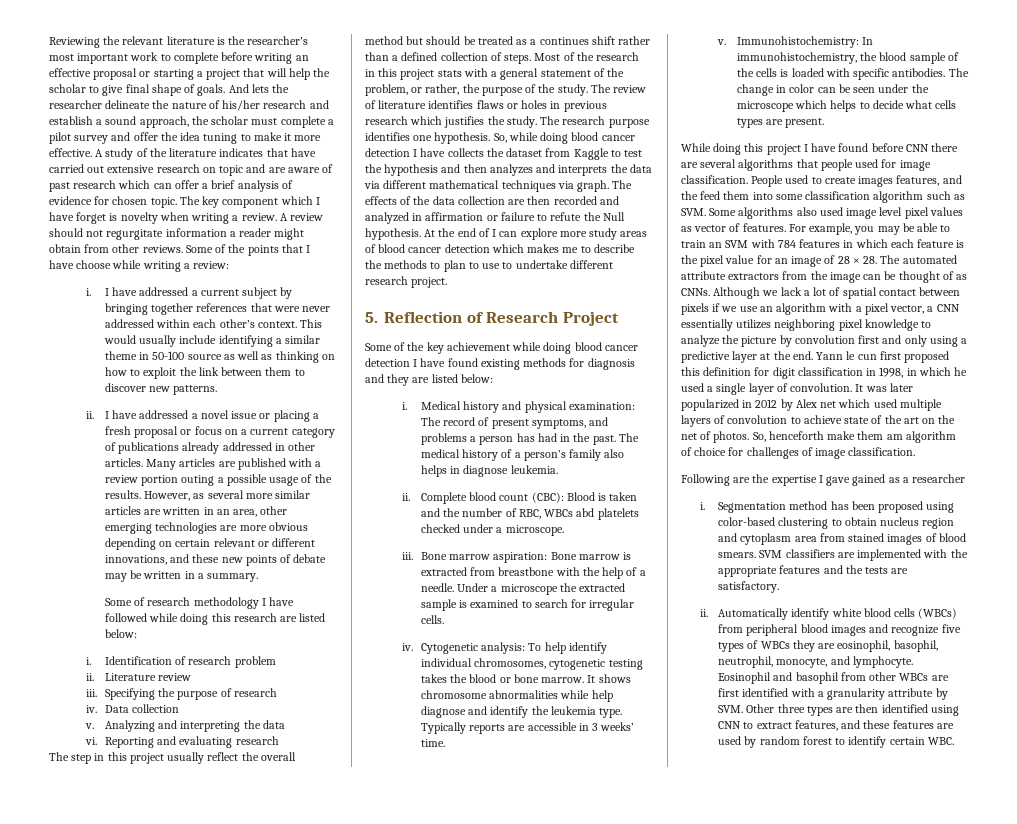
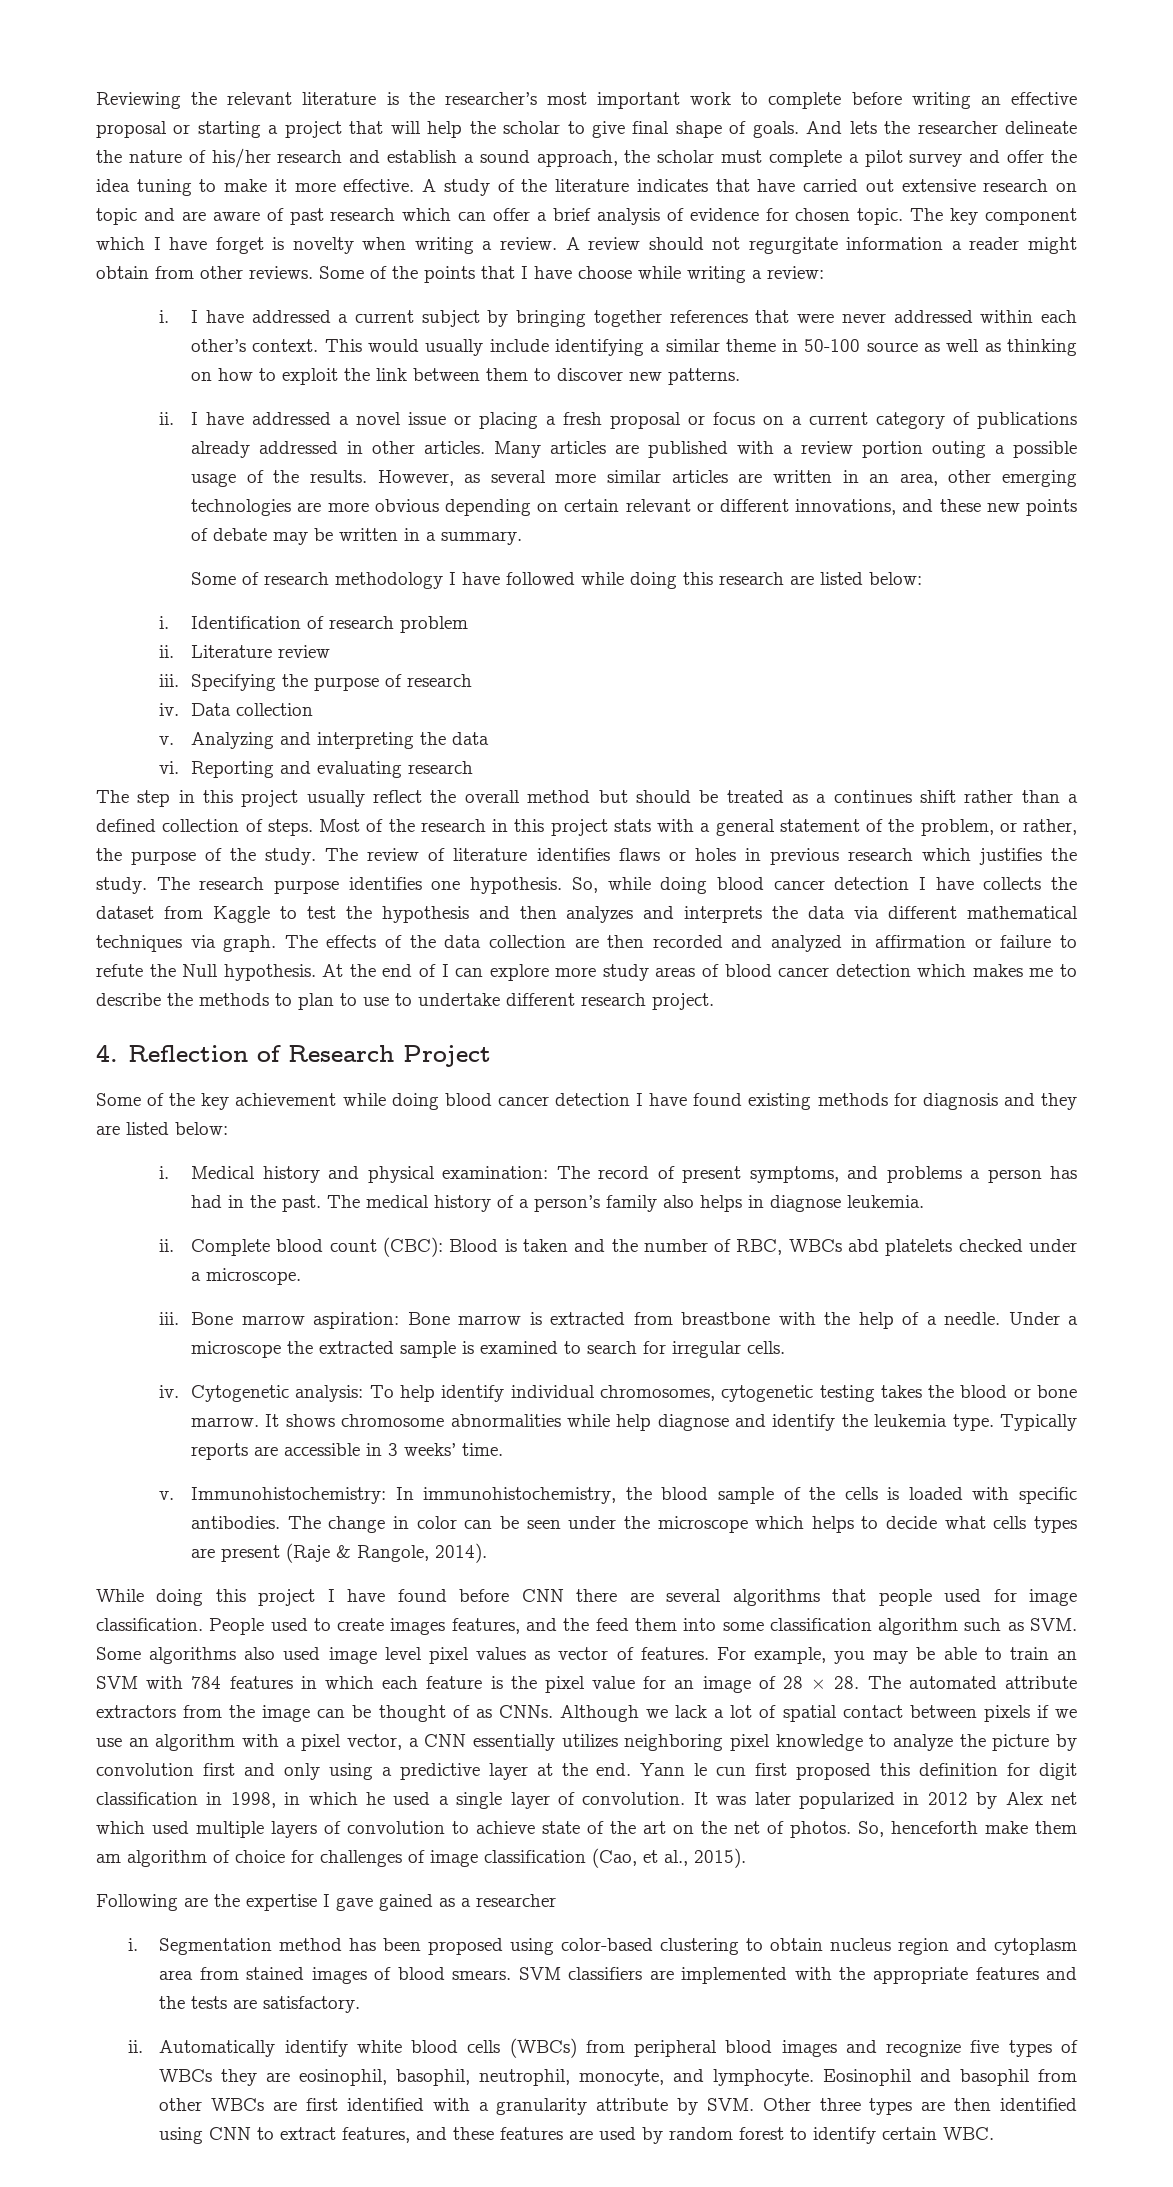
- 5. Reflection of Research Project
+ 4. Reflection of Research Project
- The change in color can be seen under the microscope which helps to decide what cells types are present.
+ The change in color can be seen under the microscope which helps to decide what cells types are present (Raje & Rangole, 2014).
- So, henceforth make them am algorithm of choice for challenges of image classification.
+ So, henceforth make them am algorithm of choice for challenges of image classification (Cao, et al., 2015).

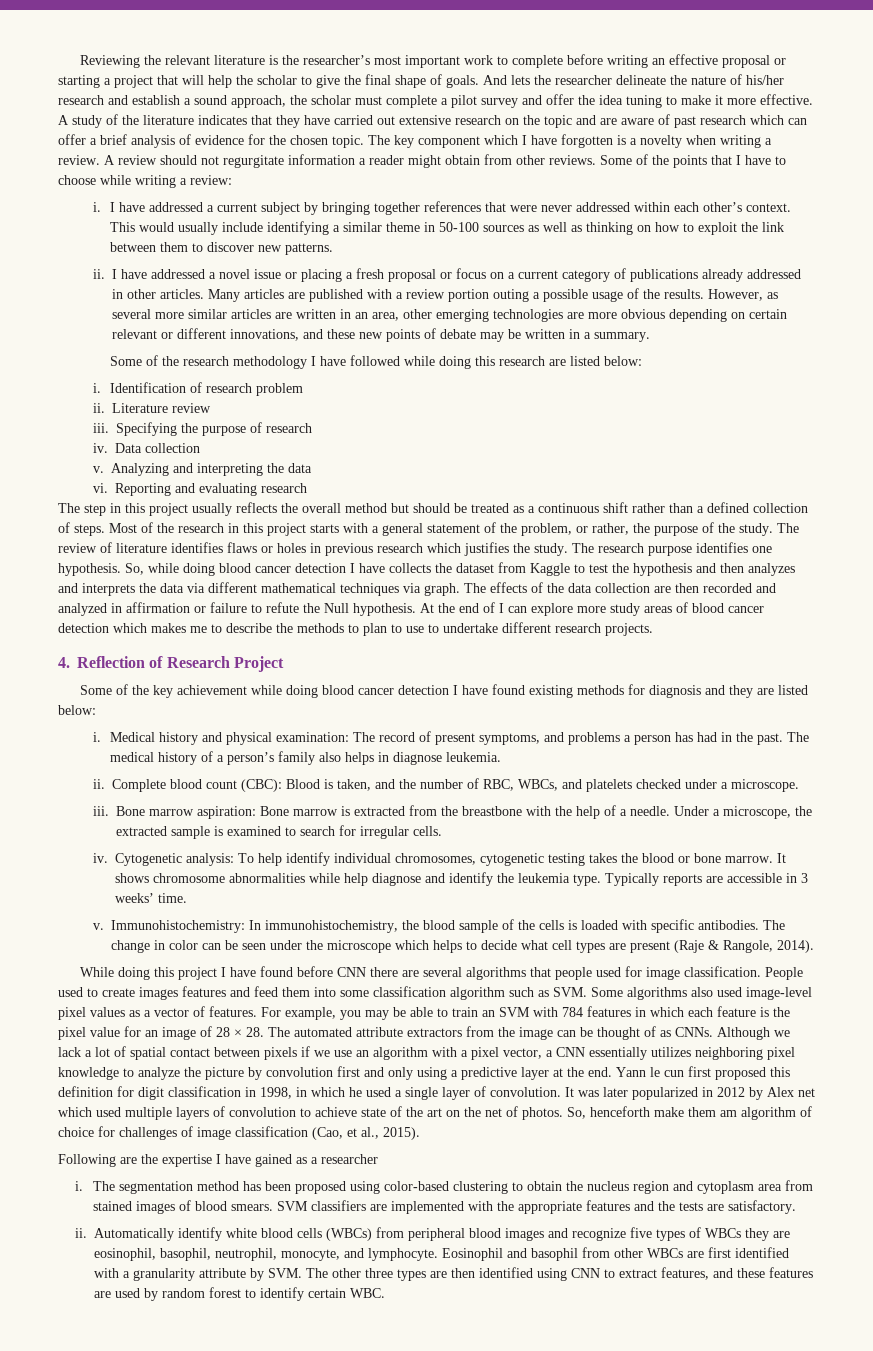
- Reviewing the relevant literature is the researcher’s most important work to complete before writing an effective proposal or starting a project that will help the scholar to give final shape of goals.
+ Reviewing the relevant literature is the researcher’s most important work to complete before writing an effective proposal or starting a project that will help the scholar to give the final shape of goals.
- A study of the literature indicates that have carried out extensive research on topic and are aware of past research which can offer a brief analysis of evidence for chosen topic.
+ A study of the literature indicates that they have carried out extensive research on the topic and are aware of past research which can offer a brief analysis of evidence for the chosen topic.
- The key component which I have forget is novelty when writing a review.
+ The key component which I have forgotten is a novelty when writing a review.
- Some of the points that I have choose while writing a review:
+ Some of the points that I have to choose while writing a review:
- This would usually include identifying a similar theme in 50-100 source as well as thinking on how to exploit the link between them to discover new patterns.
+ This would usually include identifying a similar theme in 50-100 sources as well as thinking on how to exploit the link between them to discover new patterns.
- Some of research methodology I have followed while doing this research are listed below:
+ Some of the research methodology I have followed while doing this research are listed below:
- The step in this project usually reflect the overall method but should be treated as a continues shift rather than a defined collection of steps.
+ The step in this project usually reflects the overall method but should be treated as a continuous shift rather than a defined collection of steps.
- Most of the research in this project stats with a general statement of the problem, or rather, the purpose of the study.
+ Most of the research in this project starts with a general statement of the problem, or rather, the purpose of the study.
- At the end of I can explore more study areas of blood cancer detection which makes me to describe the methods to plan to use to undertake different research project.
+ At the end of I can explore more study areas of blood cancer detection which makes me to describe the methods to plan to use to undertake different research projects.
- Complete blood count (CBC): Blood is taken and the number of RBC, WBCs abd platelets checked under a microscope.
+ Complete blood count (CBC): Blood is taken, and the number of RBC, WBCs, and platelets checked under a microscope.
- Bone marrow aspiration: Bone marrow is extracted from breastbone with the help of a needle.
+ Bone marrow aspiration: Bone marrow is extracted from the breastbone with the help of a needle.
- Under a microscope the extracted sample is examined to search for irregular cells.
+ Under a microscope, the extracted sample is examined to search for irregular cells.
- The change in color can be seen under the microscope which helps to decide what cells types are present (Raje & Rangole, 2014).
+ The change in color can be seen under the microscope which helps to decide what cell types are present (Raje & Rangole, 2014).
- People used to create images features, and the feed them into some classification algorithm such as SVM. Some algorithms also used image level pixel values as vector of features.
+ People used to create images features and feed them into some classification algorithm such as SVM. Some algorithms also used image-level pixel values as a vector of features.
- Following are the expertise I gave gained as a researcher
+ Following are the expertise I have gained as a researcher
- Segmentation method has been proposed using color-based clustering to obtain nucleus region and cytoplasm area from stained images of blood smears.
+ The segmentation method has been proposed using color-based clustering to obtain the nucleus region and cytoplasm area from stained images of blood smears.
- Eosinophil and basophil from other WBCs are first identified with a granularity attribute by SVM. Other three types are then identified using CNN to extract features, and these features are used by random forest to identify certain WBC.
+ Eosinophil and basophil from other WBCs are first identified with a granularity attribute by SVM. The other three types are then identified using CNN to extract features, and these features are used by random forest to identify certain WBC.

